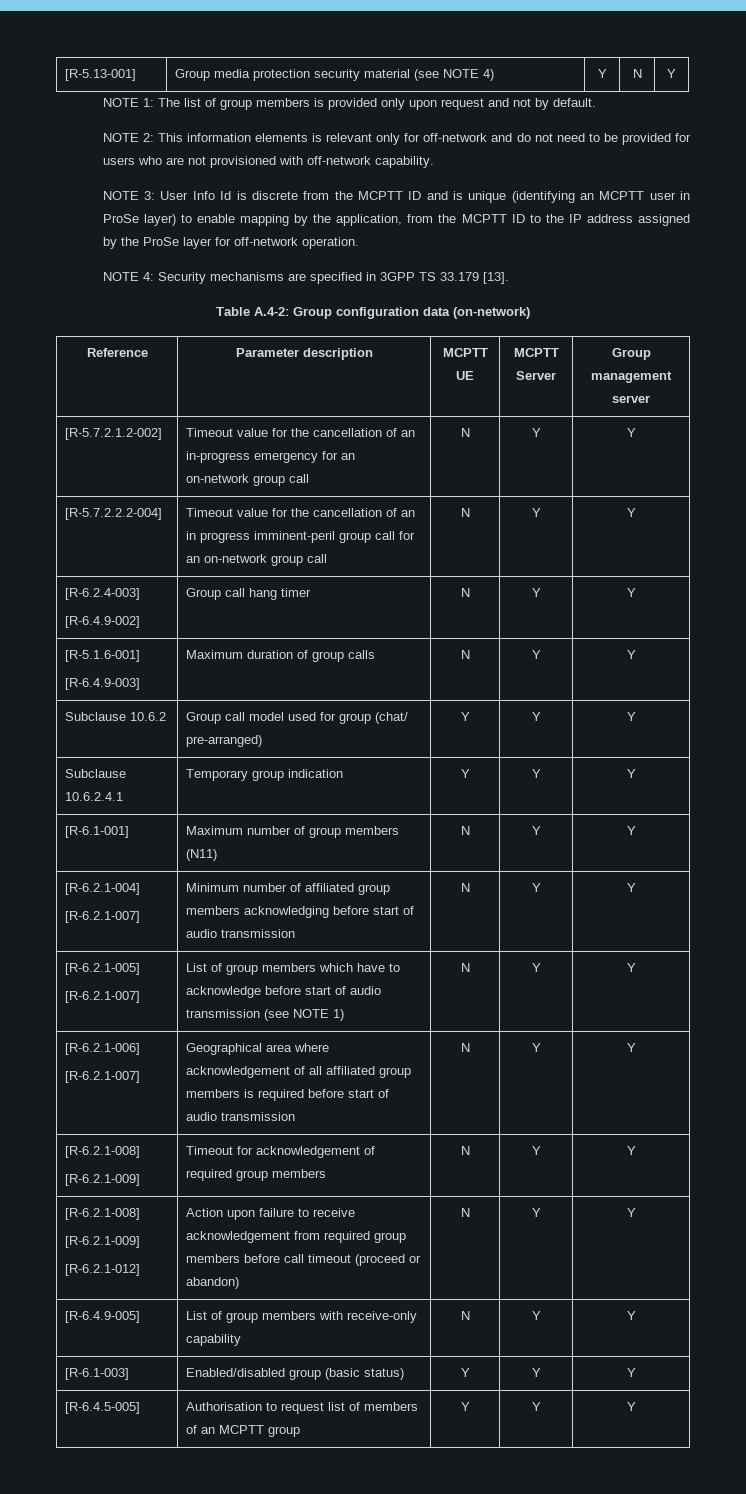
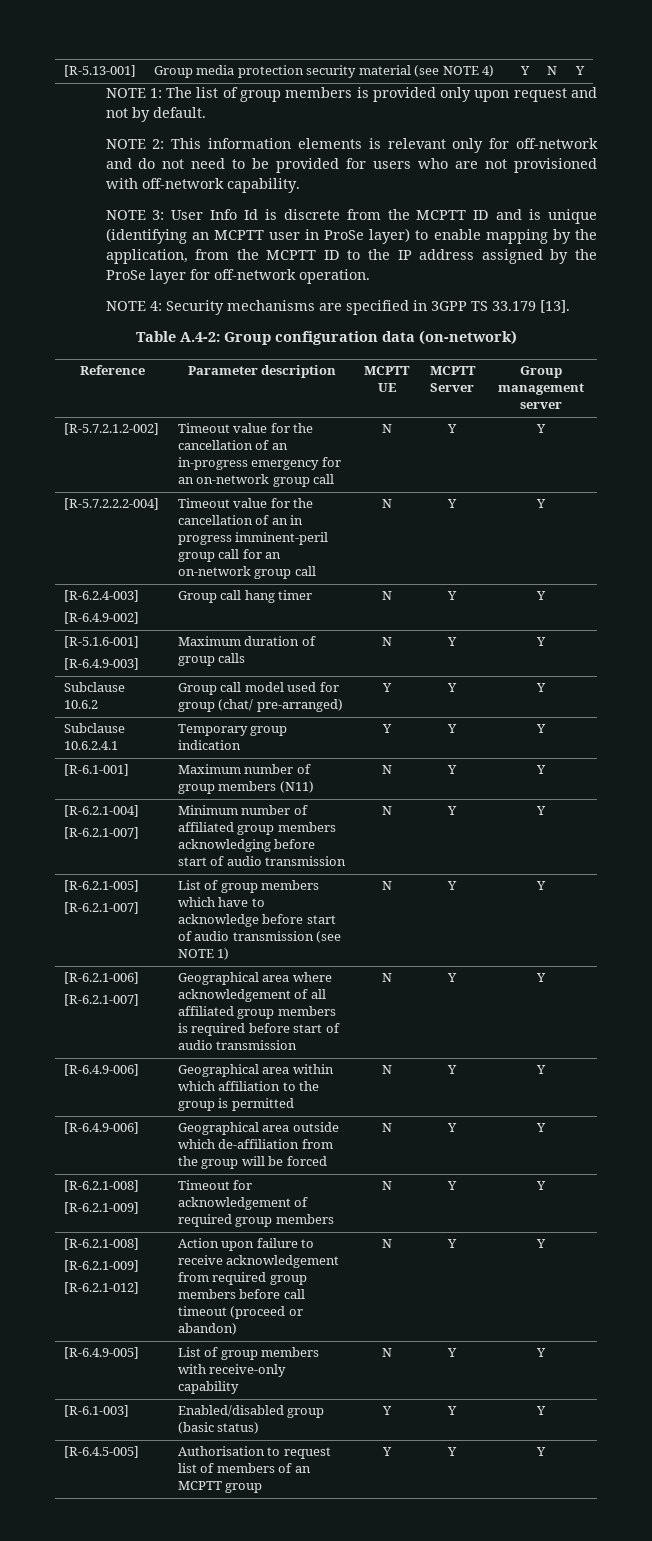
+ [R-6.4.9-006] | Geographical area within which affiliation to the group is permitted | N | Y | Y
+ [R-6.4.9-006] | Geographical area outside which de-affiliation from the group will be forced | N | Y | Y

